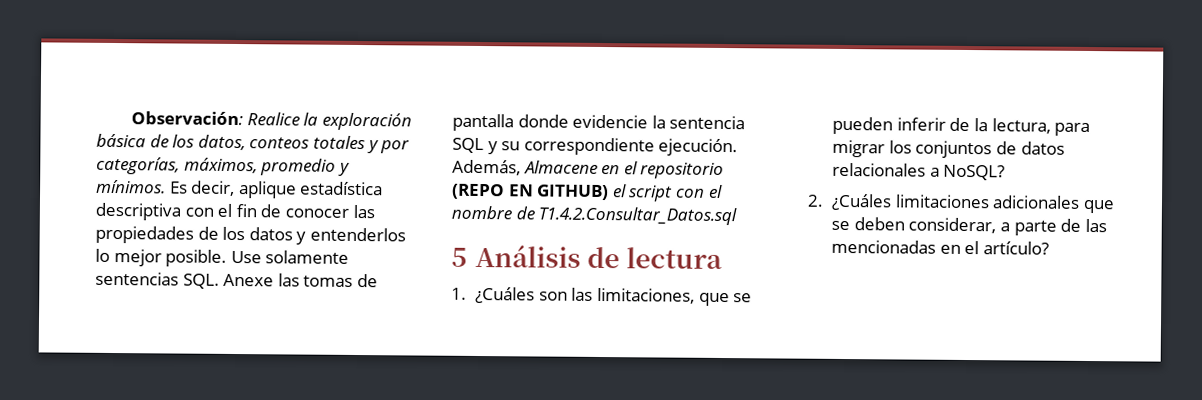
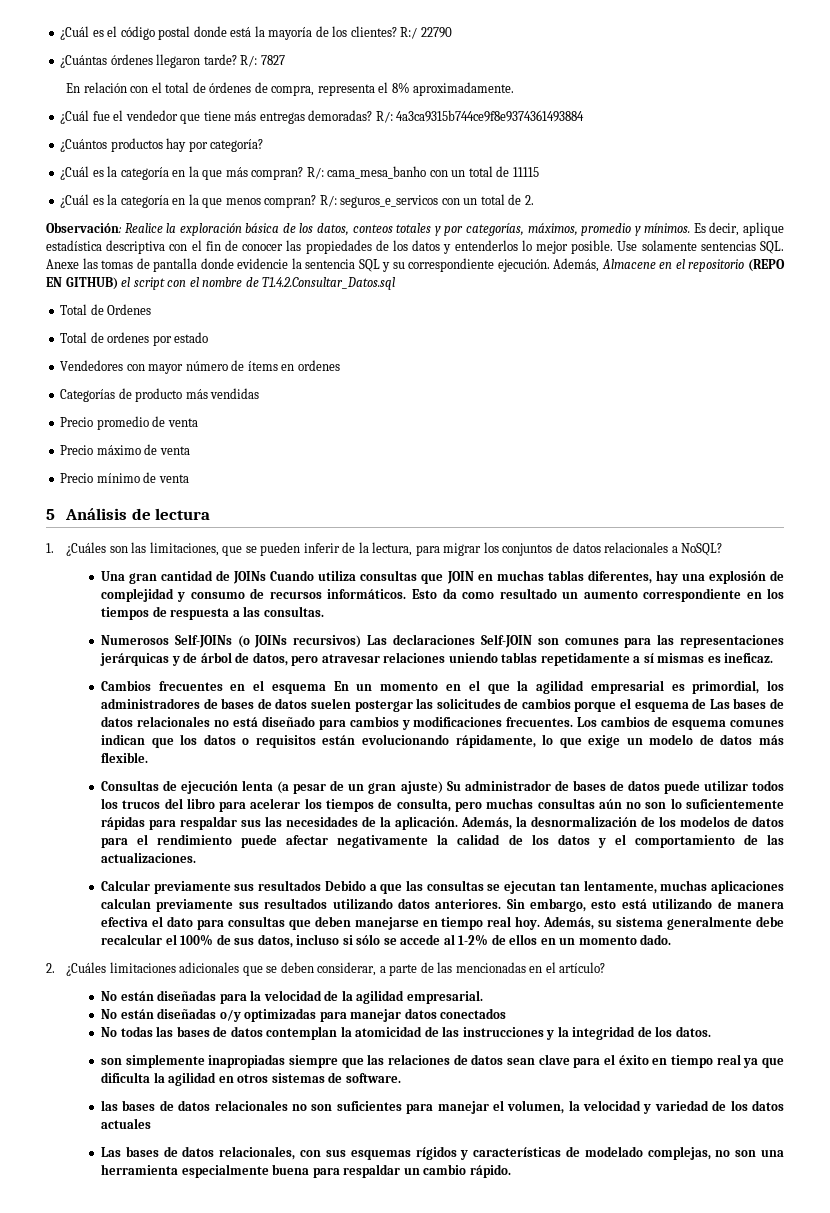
+ ¿Cuál es el código postal donde está la mayoría de los clientes? R:/ 22790
+ ¿Cuántas órdenes llegaron tarde? R/: 7827
+ En relación con el total de órdenes de compra, representa el 8% aproximadamente.
+ ¿Cuál fue el vendedor que tiene más entregas demoradas? R/: 4a3ca9315b744ce9f8e9374361493884
+ ¿Cuántos productos hay por categoría?
+ ¿Cuál es la categoría en la que más compran? R/: cama_mesa_banho con un total de 11115
+ ¿Cuál es la categoría en la que menos compran? R/: seguros_e_servicos con un total de 2.
+ Total de Ordenes
+ Total de ordenes por estado
+ Vendedores con mayor número de ítems en ordenes
+ Categorías de producto más vendidas
+ Precio promedio de venta
+ Precio máximo de venta
+ Precio mínimo de venta
+ Una gran cantidad de JOINs Cuando utiliza consultas que JOIN en muchas tablas diferentes, hay una explosión de complejidad y consumo de recursos informáticos. Esto da como resultado un aumento correspondiente en los tiempos de respuesta a las consultas.
+ Numerosos Self-JOINs (o JOINs recursivos) Las declaraciones Self-JOIN son comunes para las representaciones jerárquicas y de árbol de datos, pero atravesar relaciones uniendo tablas repetidamente a sí mismas es ineficaz.
+ Cambios frecuentes en el esquema En un momento en el que la agilidad empresarial es primordial, los administradores de bases de datos suelen postergar las solicitudes de cambios porque el esquema de Las bases de datos relacionales no está diseñado para cambios y modificaciones frecuentes. Los cambios de esquema comunes indican que los datos o requisitos están evolucionando rápidamente, lo que exige un modelo de datos más flexible.
+ Consultas de ejecución lenta (a pesar de un gran ajuste) Su administrador de bases de datos puede utilizar todos los trucos del libro para acelerar los tiempos de consulta, pero muchas consultas aún no son lo suficientemente rápidas para respaldar sus las necesidades de la aplicación. Además, la desnormalización de los modelos de datos para el rendimiento puede afectar negativamente la calidad de los datos y el comportamiento de las actualizaciones.
+ Calcular previamente sus resultados Debido a que las consultas se ejecutan tan lentamente, muchas aplicaciones calculan previamente sus resultados utilizando datos anteriores. Sin embargo, esto está utilizando de manera efectiva el dato para consultas que deben manejarse en tiempo real hoy. Además, su sistema generalmente debe recalcular el 100% de sus datos, incluso si sólo se accede al 1-2% de ellos en un momento dado.
+ No están diseñadas para la velocidad de la agilidad empresarial.
+ No están diseñadas o/y optimizadas para manejar datos conectados
+ No todas las bases de datos contemplan la atomicidad de las instrucciones y la integridad de los datos.
+ son simplemente inapropiadas siempre que las relaciones de datos sean clave para el éxito en tiempo real ya que dificulta la agilidad en otros sistemas de software.
+ las bases de datos relacionales no son suficientes para manejar el volumen, la velocidad y variedad de los datos actuales
+ Las bases de datos relacionales, con sus esquemas rígidos y características de modelado complejas, no son una herramienta especialmente buena para respaldar un cambio rápido.

